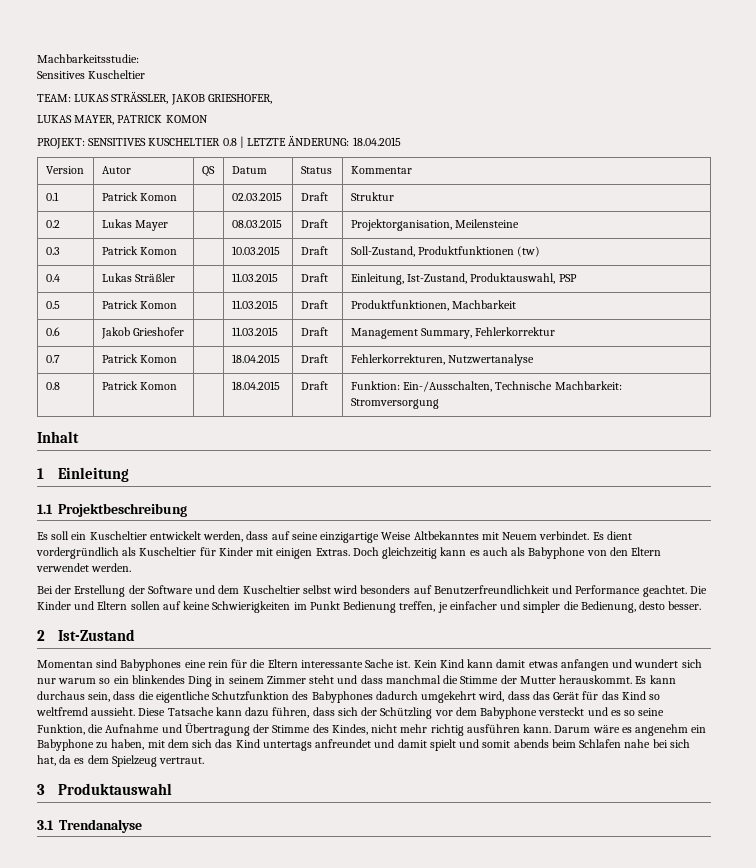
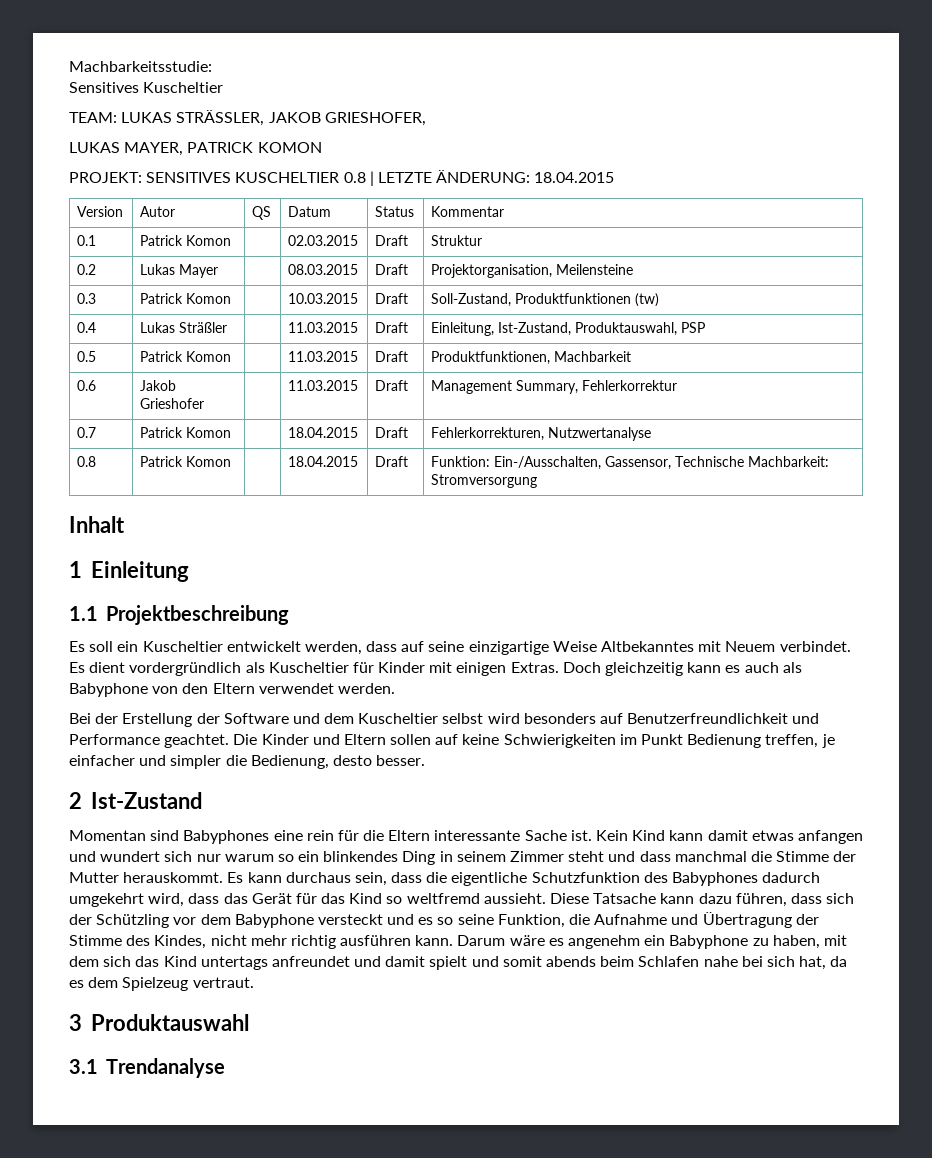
- 0.8 | Patrick Komon | | 18.04.2015 | Draft | Funktion: Ein-/Ausschalten, Technische Machbarkeit: Stromversorgung
+ 0.8 | Patrick Komon | | 18.04.2015 | Draft | Funktion: Ein-/Ausschalten, Gassensor, Technische Machbarkeit: Stromversorgung

